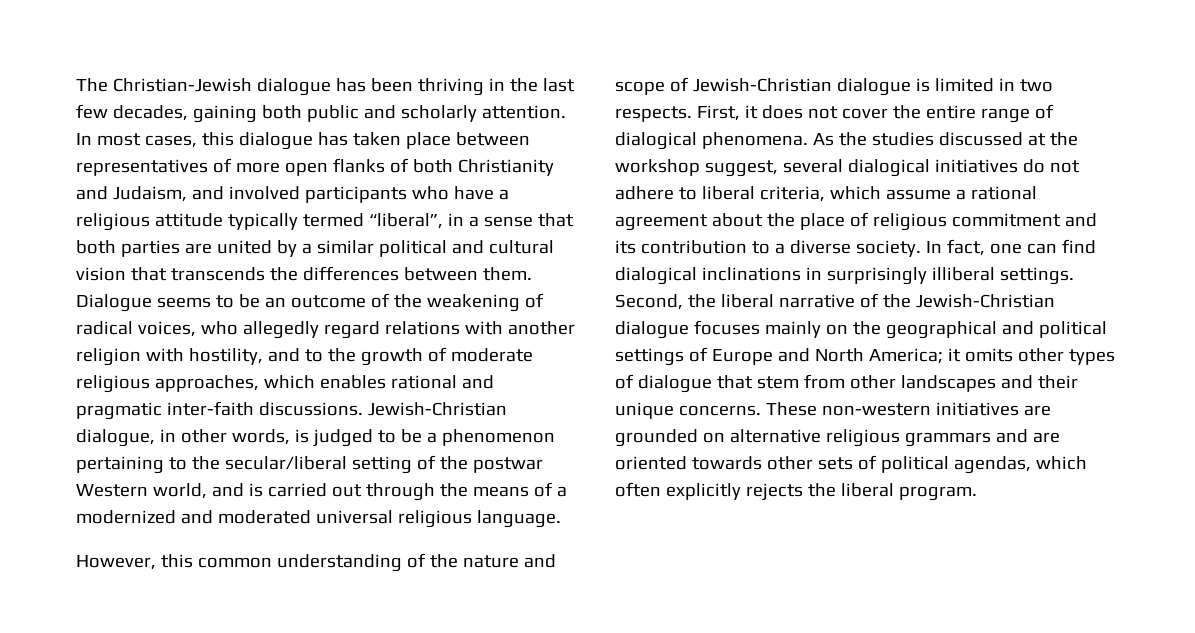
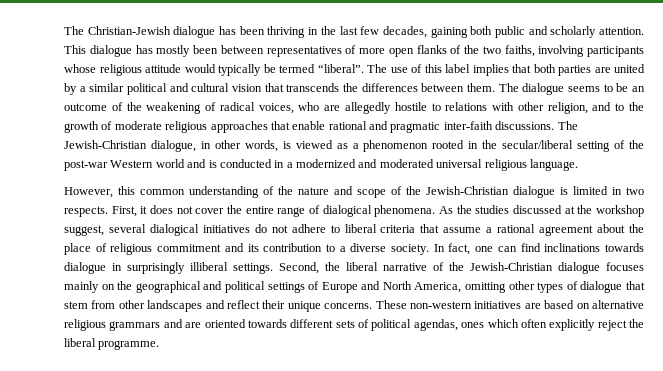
- In most cases, this dialogue has taken place between representatives of more open flanks of both Christianity and Judaism, and involved participants who have a religious attitude typically termed “liberal”, in a sense that both parties are united by a similar political and cultural vision that transcends the differences between them.
+ This dialogue has mostly been between representatives of more open flanks of the two faiths, involving participants whose religious attitude would typically be termed “liberal”. The use of this label implies that both parties are united by a similar political and cultural vision that transcends the differences between them.
- Dialogue seems to be an outcome of the weakening of radical voices, who allegedly regard relations with another religion with hostility, and to the growth of moderate religious approaches, which enables rational and pragmatic inter-faith discussions.
+ The dialogue seems to be an outcome of the weakening of radical voices, who are allegedly hostile to relations with other religion, and to the growth of moderate religious approaches that enable rational and pragmatic inter-faith discussions.
- Jewish-Christian dialogue, in other words, is judged to be a phenomenon pertaining to the secular/liberal setting of the postwar Western world, and is carried out through the means of a modernized and moderated universal religious language.
+ The Jewish-Christian dialogue, in other words, is viewed as a phenomenon rooted in the secular/liberal setting of the post-war Western world and is conducted in a modernized and moderated universal religious language.
- However, this common understanding of the nature and scope of Jewish-Christian dialogue is limited in two respects.
+ However, this common understanding of the nature and scope of the Jewish-Christian dialogue is limited in two respects.
- As the studies discussed at the workshop suggest, several dialogical initiatives do not adhere to liberal criteria, which assume a rational agreement about the place of religious commitment and its contribution to a diverse society.
+ As the studies discussed at the workshop suggest, several dialogical initiatives do not adhere to liberal criteria that assume a rational agreement about the place of religious commitment and its contribution to a diverse society.
- In fact, one can find dialogical inclinations in surprisingly illiberal settings.
+ In fact, one can find inclinations towards dialogue in surprisingly illiberal settings.
- Second, the liberal narrative of the Jewish-Christian dialogue focuses mainly on the geographical and political settings of Europe and North America; it omits other types of dialogue that stem from other landscapes and their unique concerns.
+ Second, the liberal narrative of the Jewish-Christian dialogue focuses mainly on the geographical and political settings of Europe and North America, omitting other types of dialogue that stem from other landscapes and reflect their unique concerns.
- These non-western initiatives are grounded on alternative religious grammars and are oriented towards other sets of political agendas, which often explicitly rejects the liberal program.
+ These non-western initiatives are based on alternative religious grammars and are oriented towards different sets of political agendas, ones which often explicitly reject the liberal programme.

